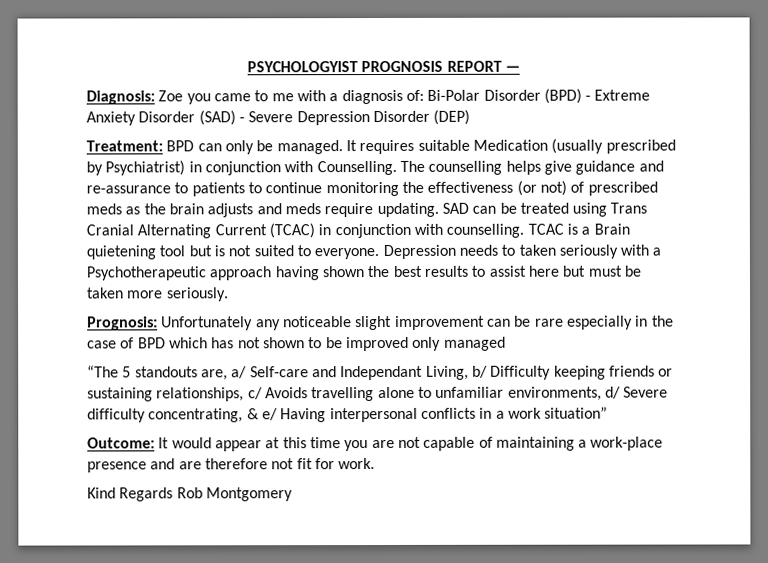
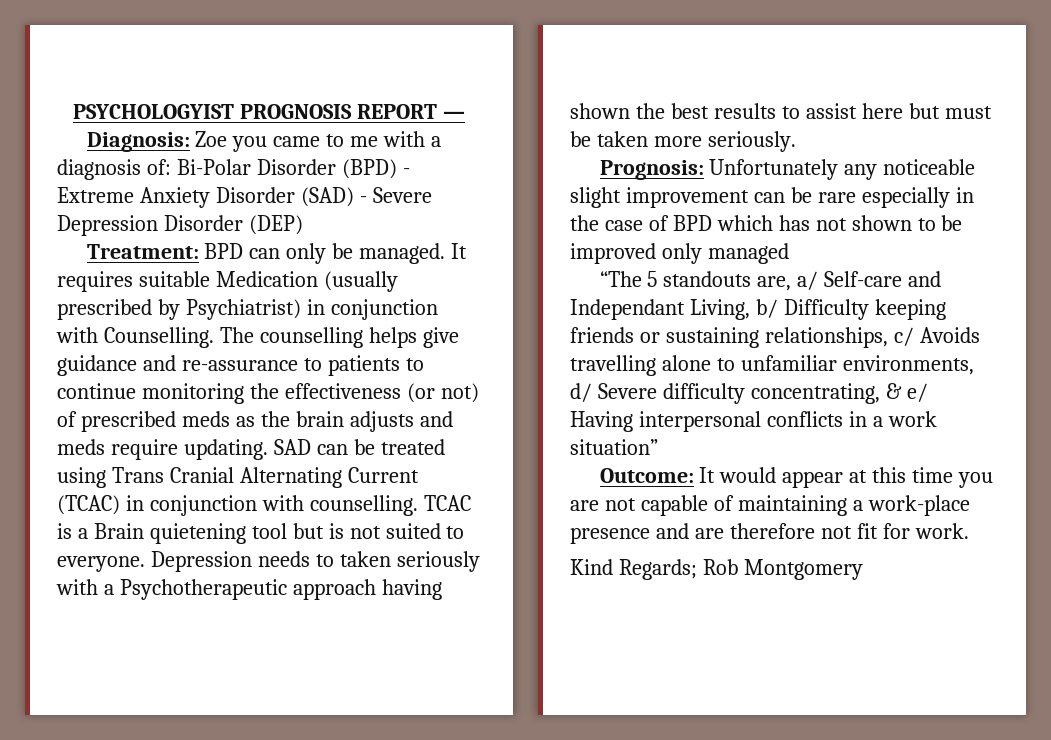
- Kind Regards Rob Montgomery
+ Kind Regards; Rob Montgomery

